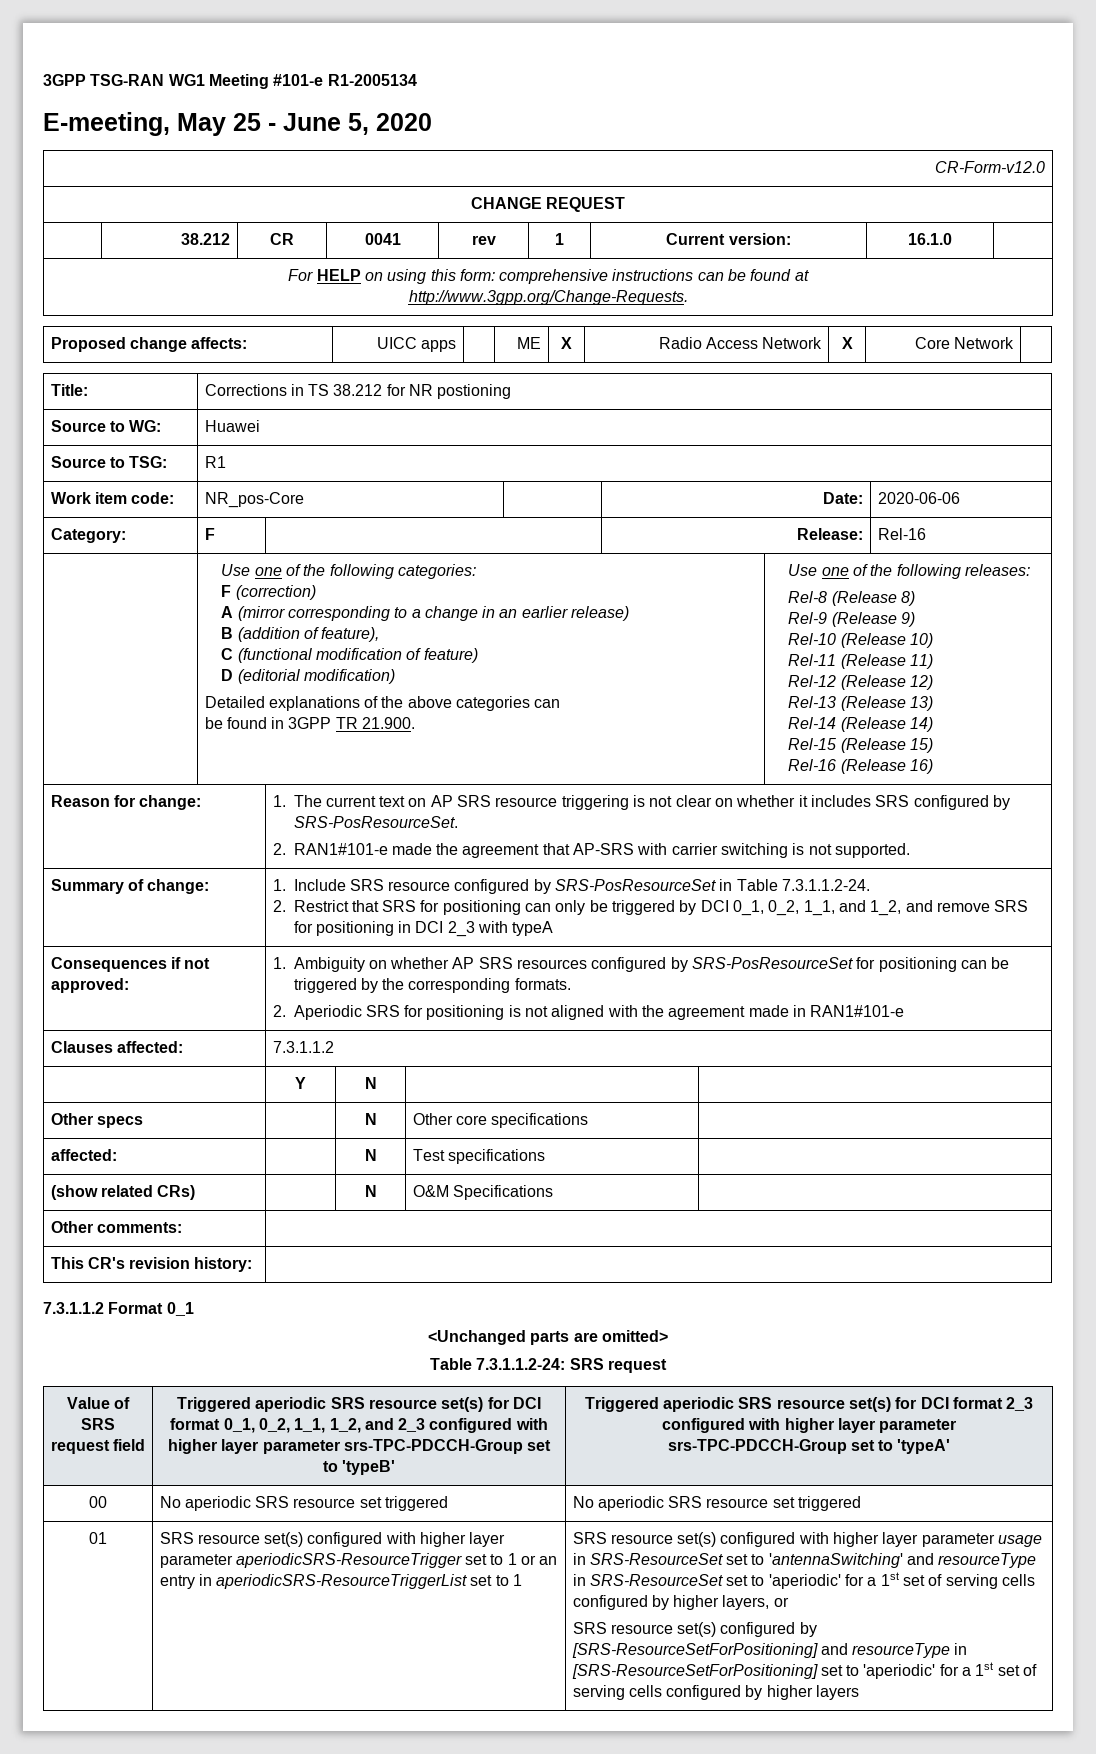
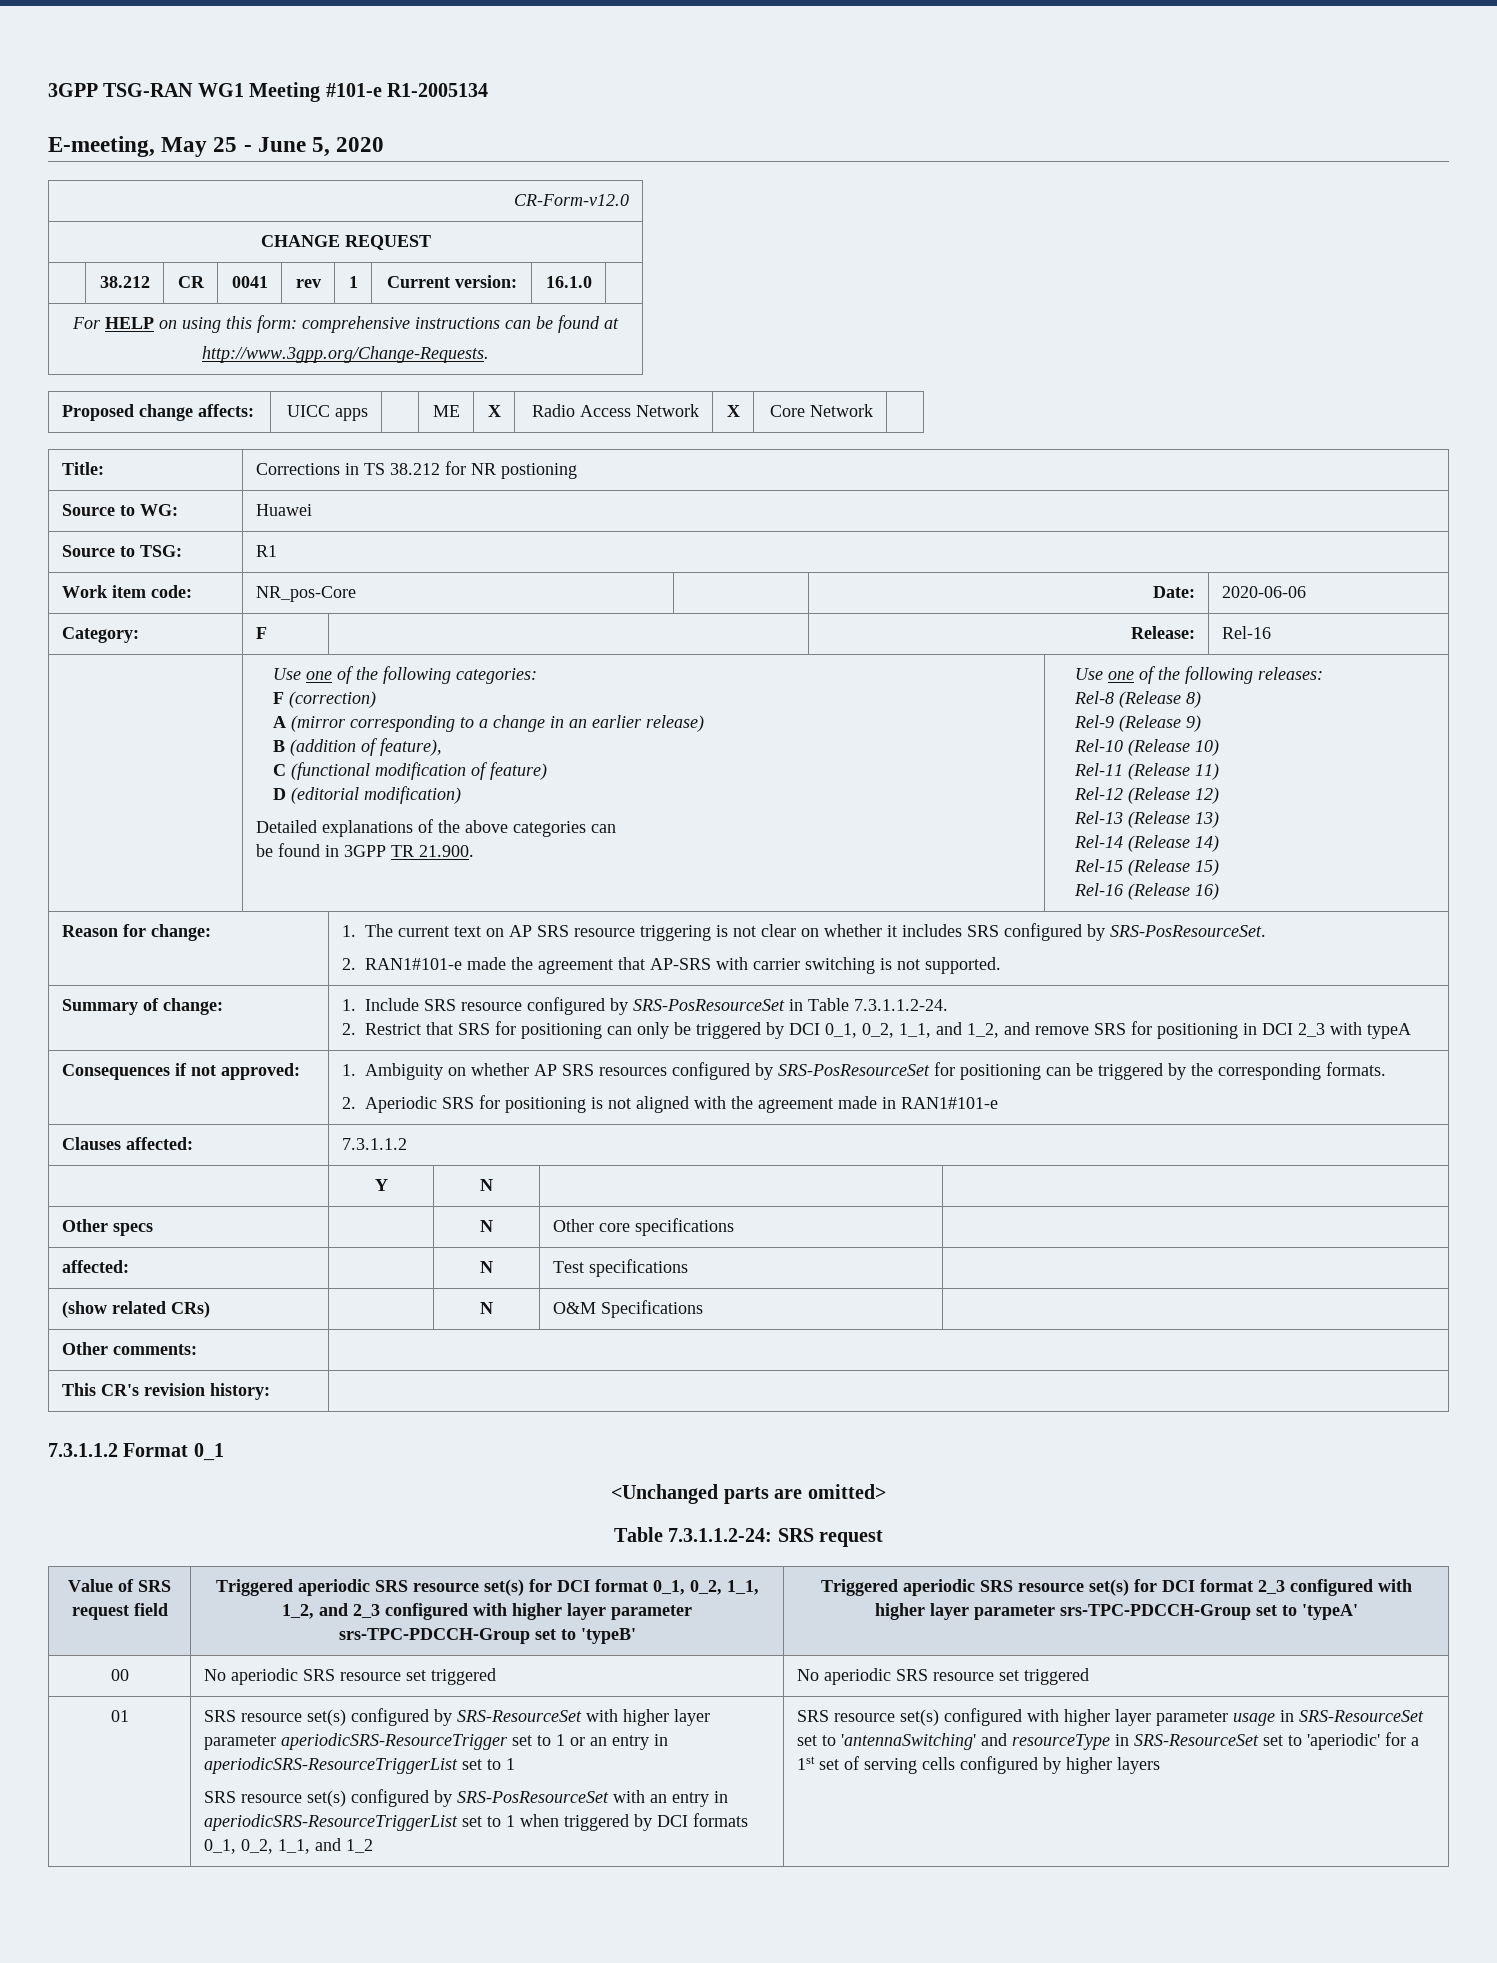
- SRS resource set(s) configured with higher layer parameter aperiodicSRS-ResourceTrigger set to 1 or an entry in aperiodicSRS-ResourceTriggerList set to 1
+ SRS resource set(s) configured by SRS-ResourceSet with higher layer parameter aperiodicSRS-ResourceTrigger set to 1 or an entry in aperiodicSRS-ResourceTriggerList set to 1
+ SRS resource set(s) configured by SRS-PosResourceSet with an entry in aperiodicSRS-ResourceTriggerList set to 1 when triggered by DCI formats 0_1, 0_2, 1_1, and 1_2
- SRS resource set(s) configured with higher layer parameter usage in SRS-ResourceSet set to 'antennaSwitching' and resourceType in SRS-ResourceSet set to 'aperiodic' for a 1st set of serving cells configured by higher layers, or
- SRS resource set(s) configured by [SRS-ResourceSetForPositioning] and resourceType in [SRS-ResourceSetForPositioning] set to 'aperiodic' for a 1st set of serving cells configured by higher layers
+ SRS resource set(s) configured with higher layer parameter usage in SRS-ResourceSet set to 'antennaSwitching' and resourceType in SRS-ResourceSet set to 'aperiodic' for a 1st set of serving cells configured by higher layers

